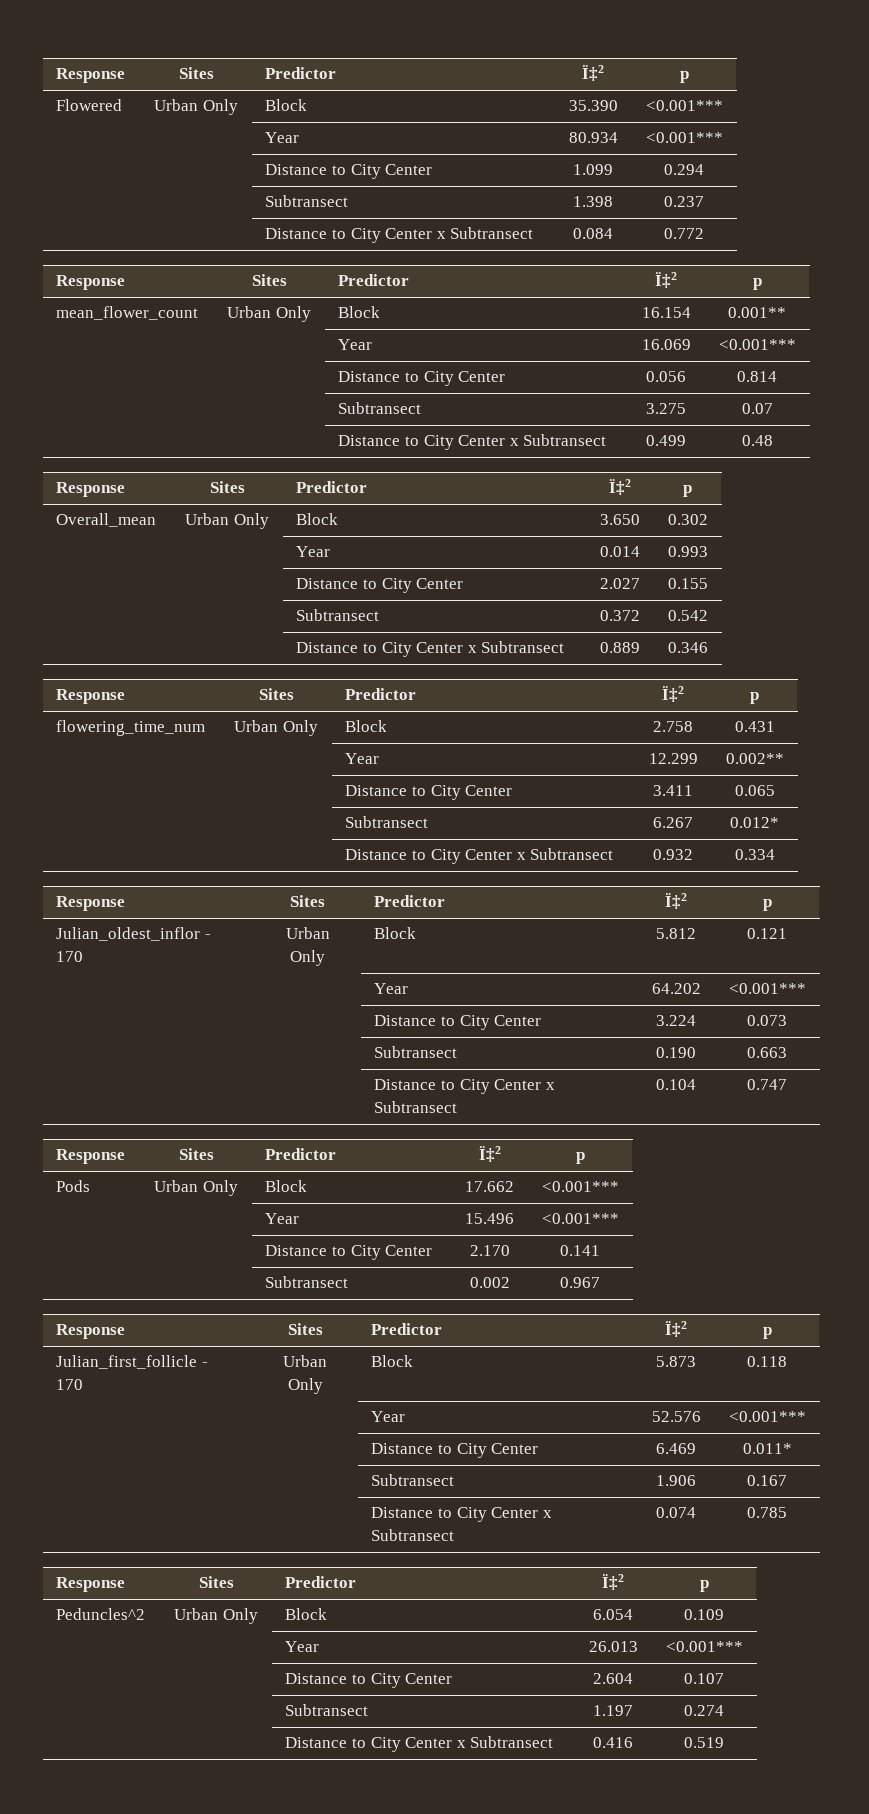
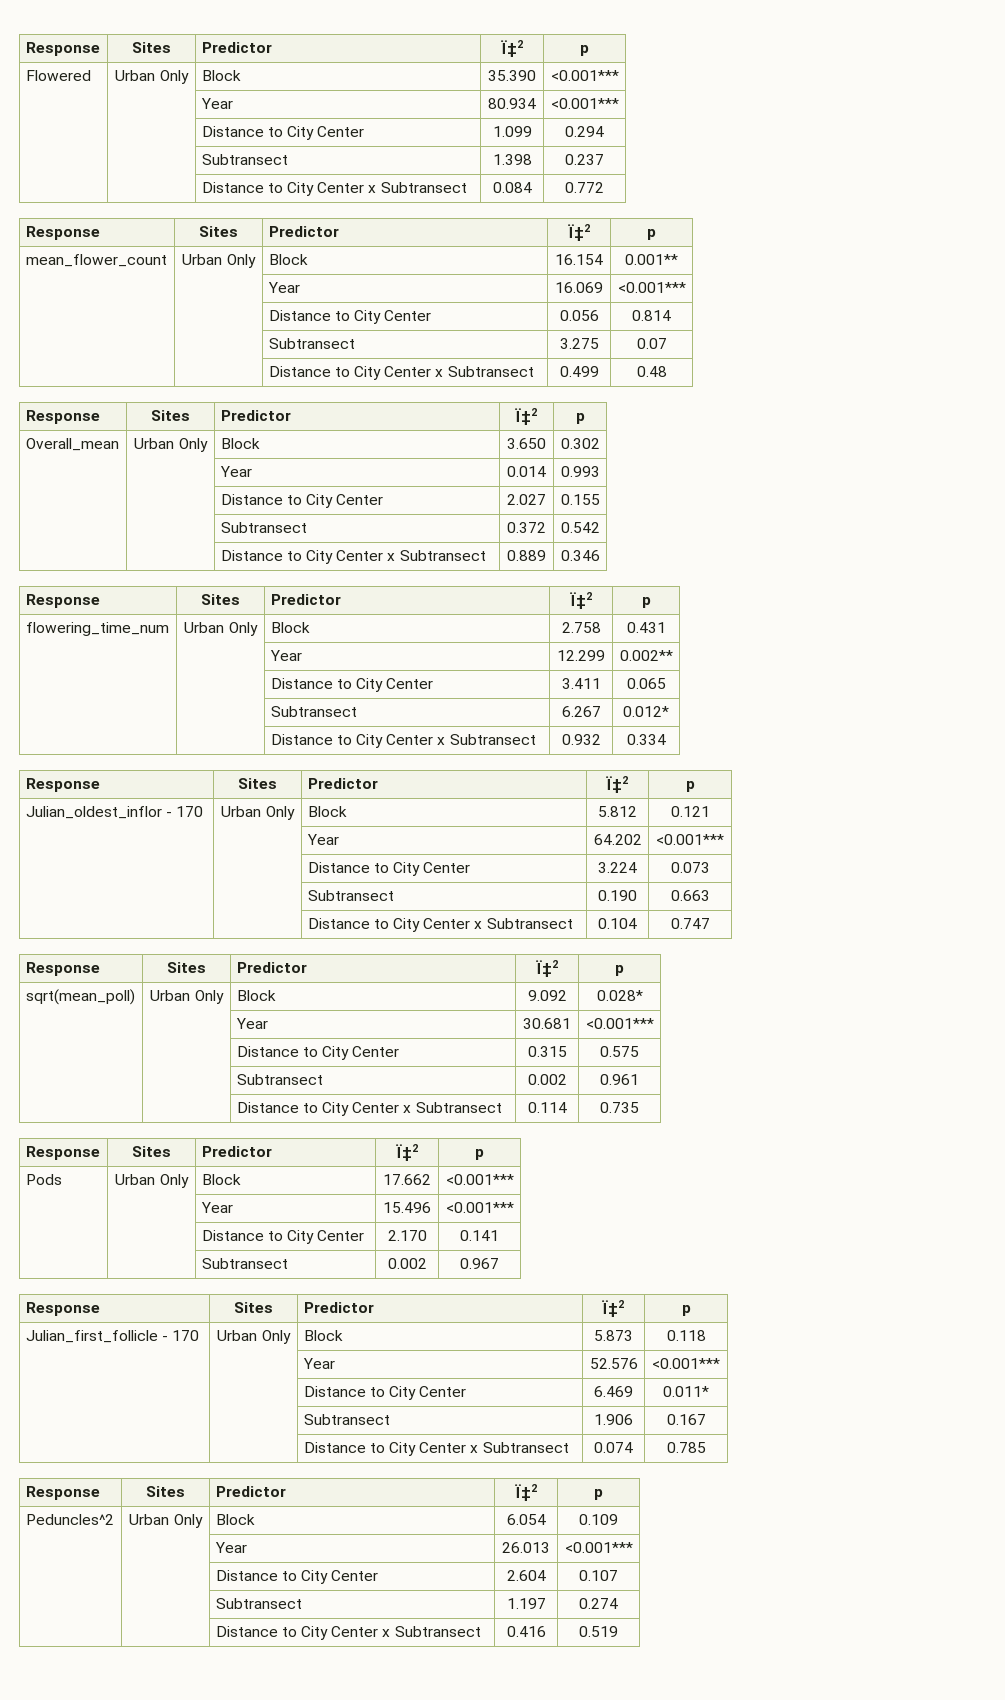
+ sqrt(mean_poll) | Urban Only | Block | 9.092 | 0.028*
+ | | Year | 30.681 | <0.001***
+ | | Distance to City Center | 0.315 | 0.575
+ | | Subtransect | 0.002 | 0.961
+ | | Distance to City Center x Subtransect | 0.114 | 0.735
+ Response | Sites | Predictor | Ï‡2 | p

